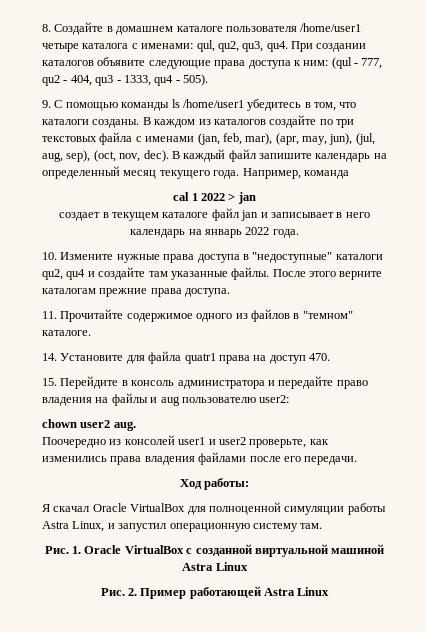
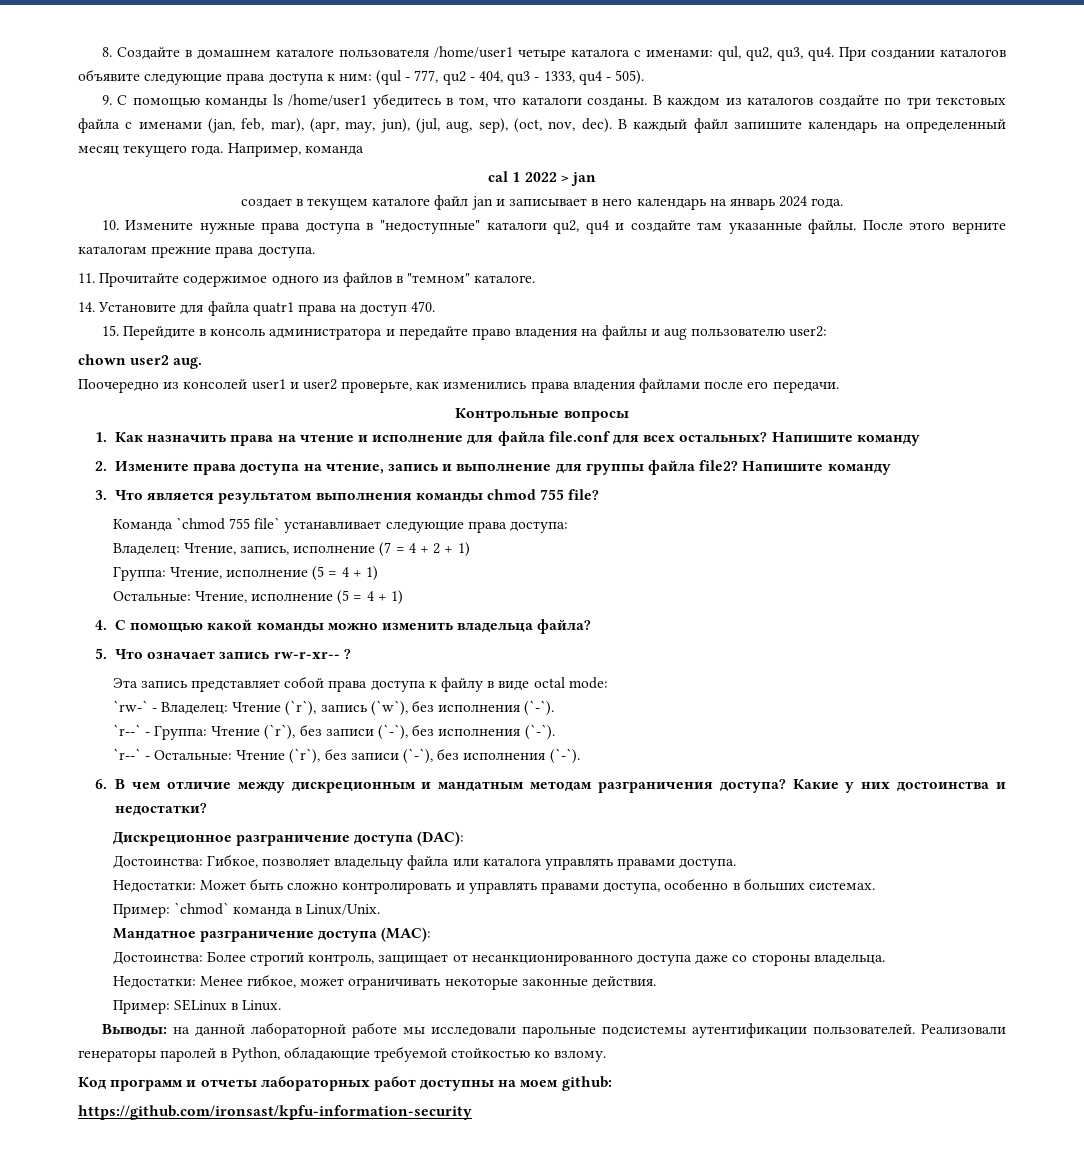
- создает в текущем каталоге файл jan и записывает в него календарь на январь 2022 года.
+ создает в текущем каталоге файл jan и записывает в него календарь на январь 2024 года.
- Ход работы:
- Я скачал Oracle VirtualBox для полноценной симуляции работы Astra Linux, и запустил операционную систему там.
- Рис. 1. Oracle VirtualBox с созданной виртуальной машиной Astra Linux
- Рис. 2. Пример работающей Astra Linux
+ Контрольные вопросы
+ 1. Как назначить права на чтение и исполнение для файла file.conf для всех остальных? Напишите команду
+ 2. Измените права доступа на чтение, запись и выполнение для группы файла file2? Напишите команду
+ 3. Что является результатом выполнения команды chmod 755 file?
+ Команда `chmod 755 file` устанавливает следующие права доступа:
+ Владелец: Чтение, запись, исполнение (7 = 4 + 2 + 1)
+ Группа: Чтение, исполнение (5 = 4 + 1)
+ Остальные: Чтение, исполнение (5 = 4 + 1)
+ 4. С помощью какой команды можно изменить владельца файла?
+ 5. Что означает запись rw-r-xr-- ?
+ Эта запись представляет собой права доступа к файлу в виде octal mode:
+ `rw-` - Владелец: Чтение (`r`), запись (`w`), без исполнения (`-`).
+ `r--` - Группа: Чтение (`r`), без записи (`-`), без исполнения (`-`).
+ `r--` - Остальные: Чтение (`r`), без записи (`-`), без исполнения (`-`).
+ 6. В чем отличие между дискреционным и мандатным методам разграничения доступа? Какие у них достоинства и недостатки?
+ Дискреционное разграничение доступа (DAC):
+ Достоинства: Гибкое, позволяет владельцу файла или каталога управлять правами доступа.
+ Недостатки: Может быть сложно контролировать и управлять правами доступа, особенно в больших системах.
+ Пример: `chmod` команда в Linux/Unix.
+ Мандатное разграничение доступа (MAC):
+ Достоинства: Более строгий контроль, защищает от несанкционированного доступа даже со стороны владельца.
+ Недостатки: Менее гибкое, может ограничивать некоторые законные действия.
+ Пример: SELinux в Linux.
+ Выводы: на данной лабораторной работе мы исследовали парольные подсистемы аутентификации пользователей. Реализовали генераторы паролей в Python, обладающие требуемой стойкостью ко взлому.
+ Код программ и отчеты лабораторных работ доступны на моем github:
+ https://github.com/ironsast/kpfu-information-security

